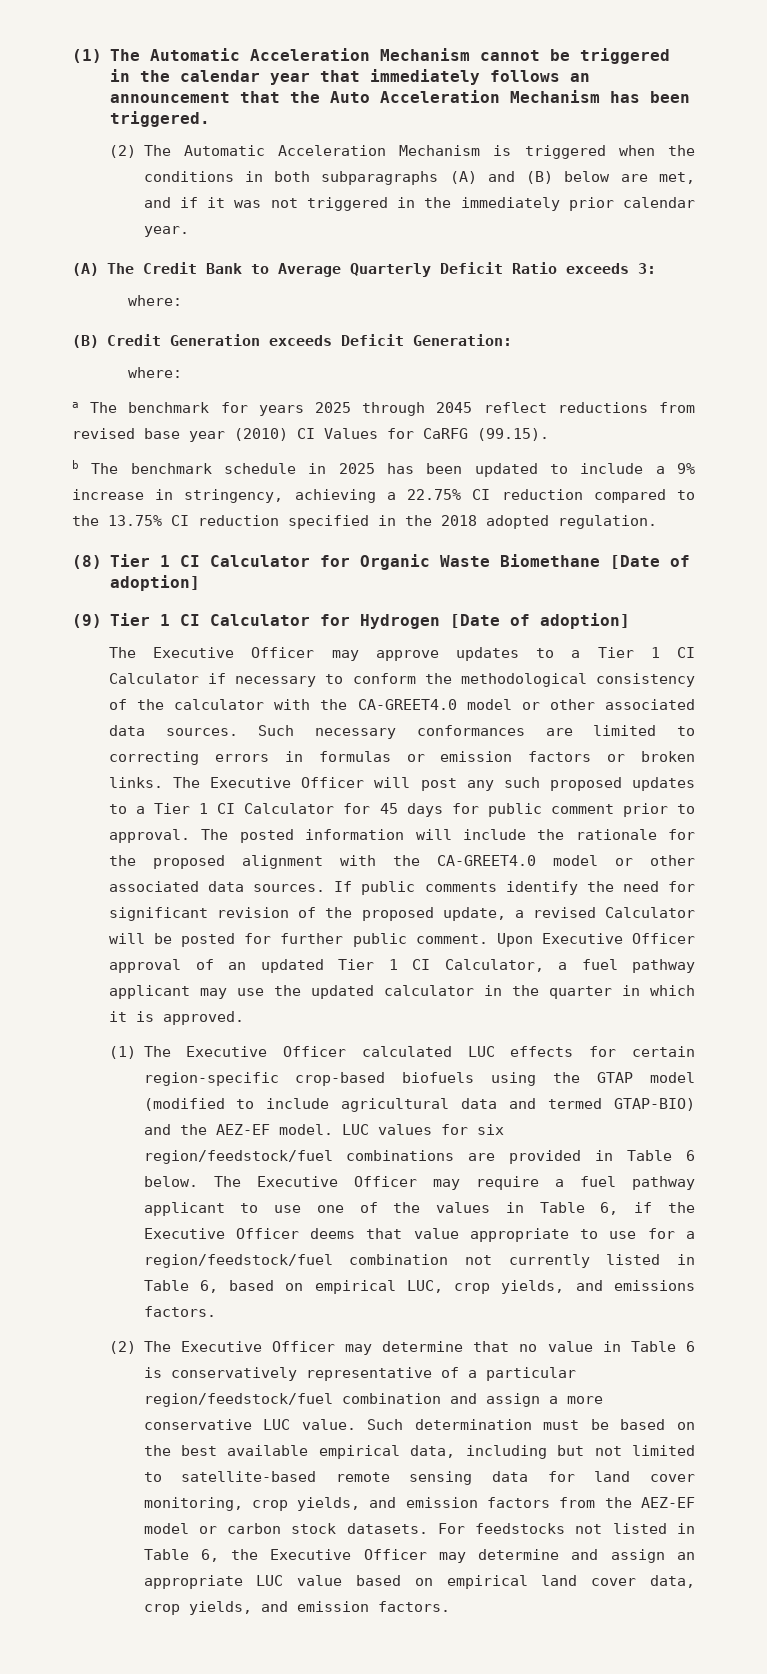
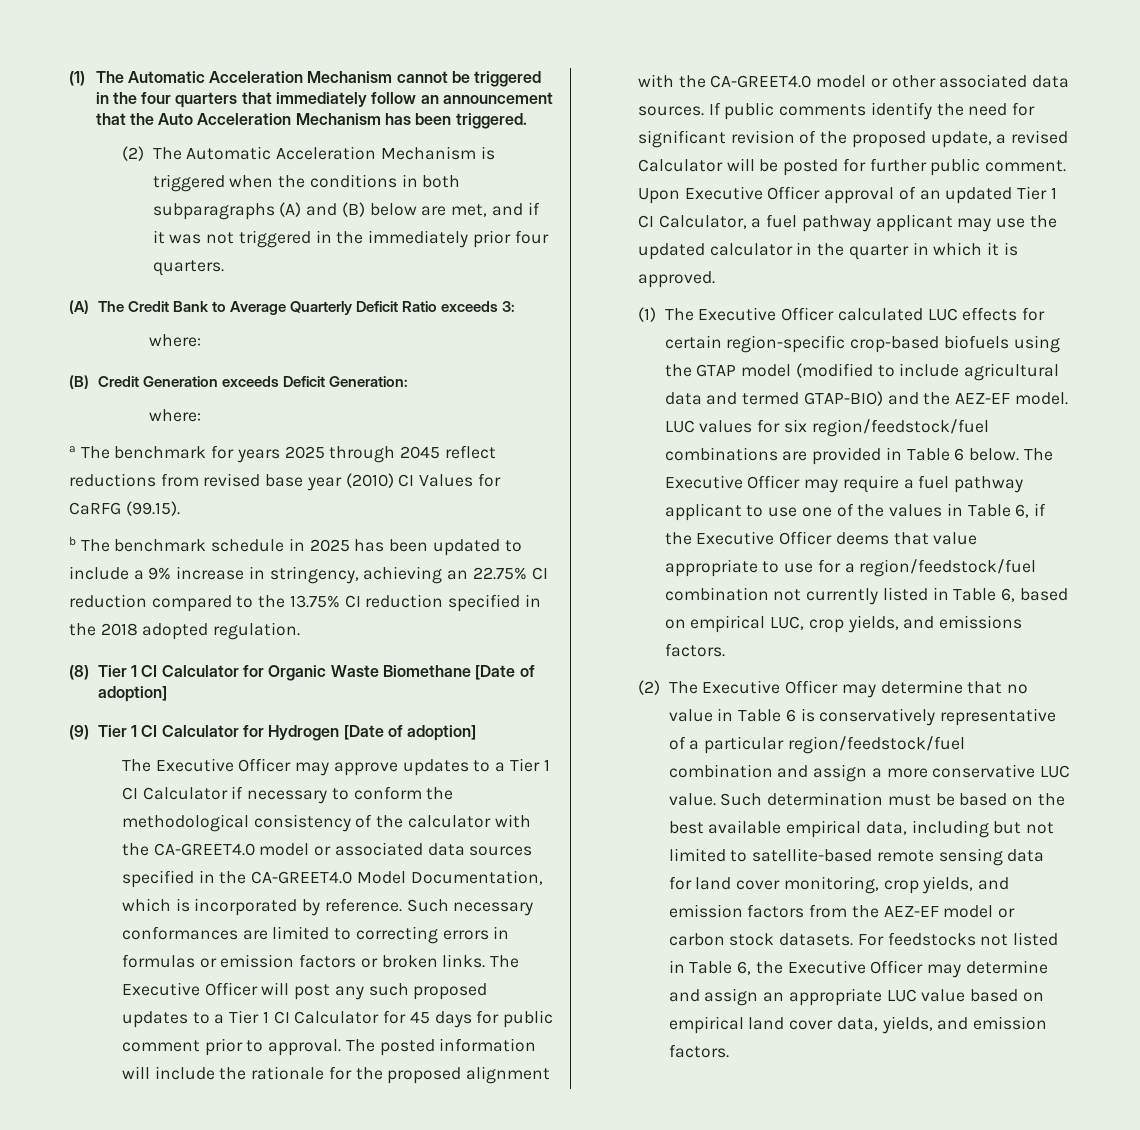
- (1) The Automatic Acceleration Mechanism cannot be triggered in the calendar year that immediately follows an announcement that the Auto Acceleration Mechanism has been triggered.
+ (1) The Automatic Acceleration Mechanism cannot be triggered in the four quarters that immediately follow an announcement that the Auto Acceleration Mechanism has been triggered.
- (2) The Automatic Acceleration Mechanism is triggered when the conditions in both subparagraphs (A) and (B) below are met, and if it was not triggered in the immediately prior calendar year.
+ (2) The Automatic Acceleration Mechanism is triggered when the conditions in both subparagraphs (A) and (B) below are met, and if it was not triggered in the immediately prior four quarters.
- b The benchmark schedule in 2025 has been updated to include a 9% increase in stringency, achieving a 22.75% CI reduction compared to the 13.75% CI reduction specified in the 2018 adopted regulation.
+ b The benchmark schedule in 2025 has been updated to include a 9% increase in stringency, achieving an 22.75% CI reduction compared to the 13.75% CI reduction specified in the 2018 adopted regulation.
- The Executive Officer may approve updates to a Tier 1 CI Calculator if necessary to conform the methodological consistency of the calculator with the CA-GREET4.0 model or other associated data sources.
+ The Executive Officer may approve updates to a Tier 1 CI Calculator if necessary to conform the methodological consistency of the calculator with the CA-GREET4.0 model or associated data sources specified in the CA-GREET4.0 Model Documentation, which is incorporated by reference.
- For feedstocks not listed in Table 6, the Executive Officer may determine and assign an appropriate LUC value based on empirical land cover data, crop yields, and emission factors.
+ For feedstocks not listed in Table 6, the Executive Officer may determine and assign an appropriate LUC value based on empirical land cover data, yields, and emission factors.

